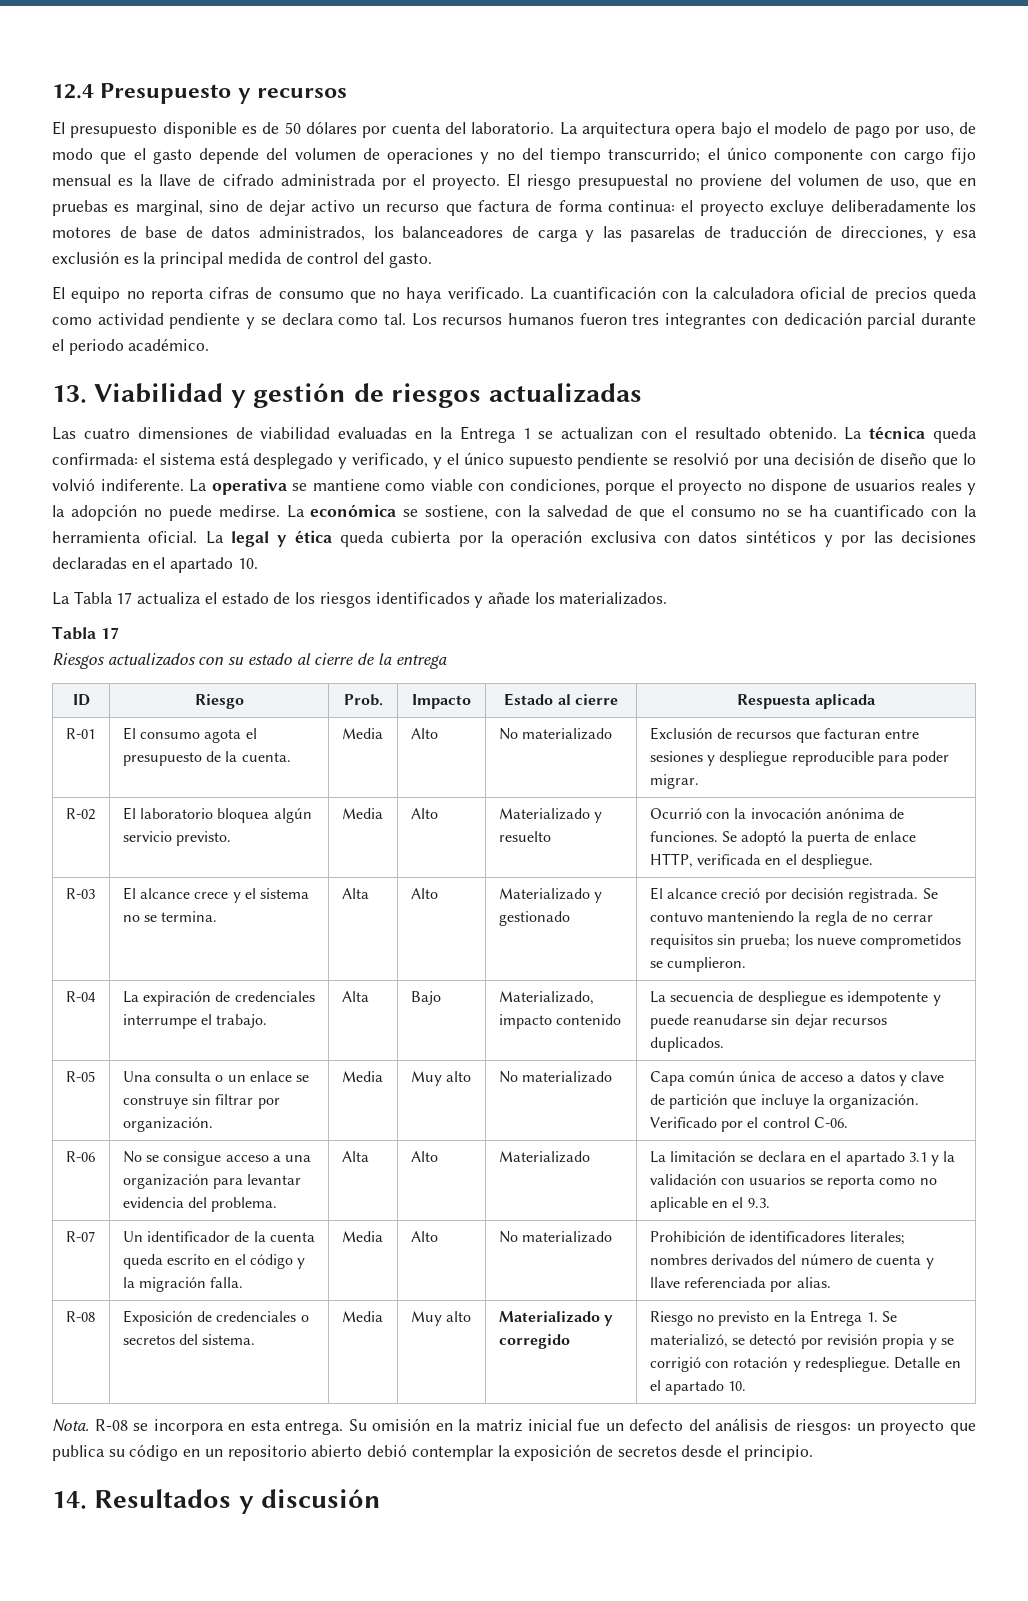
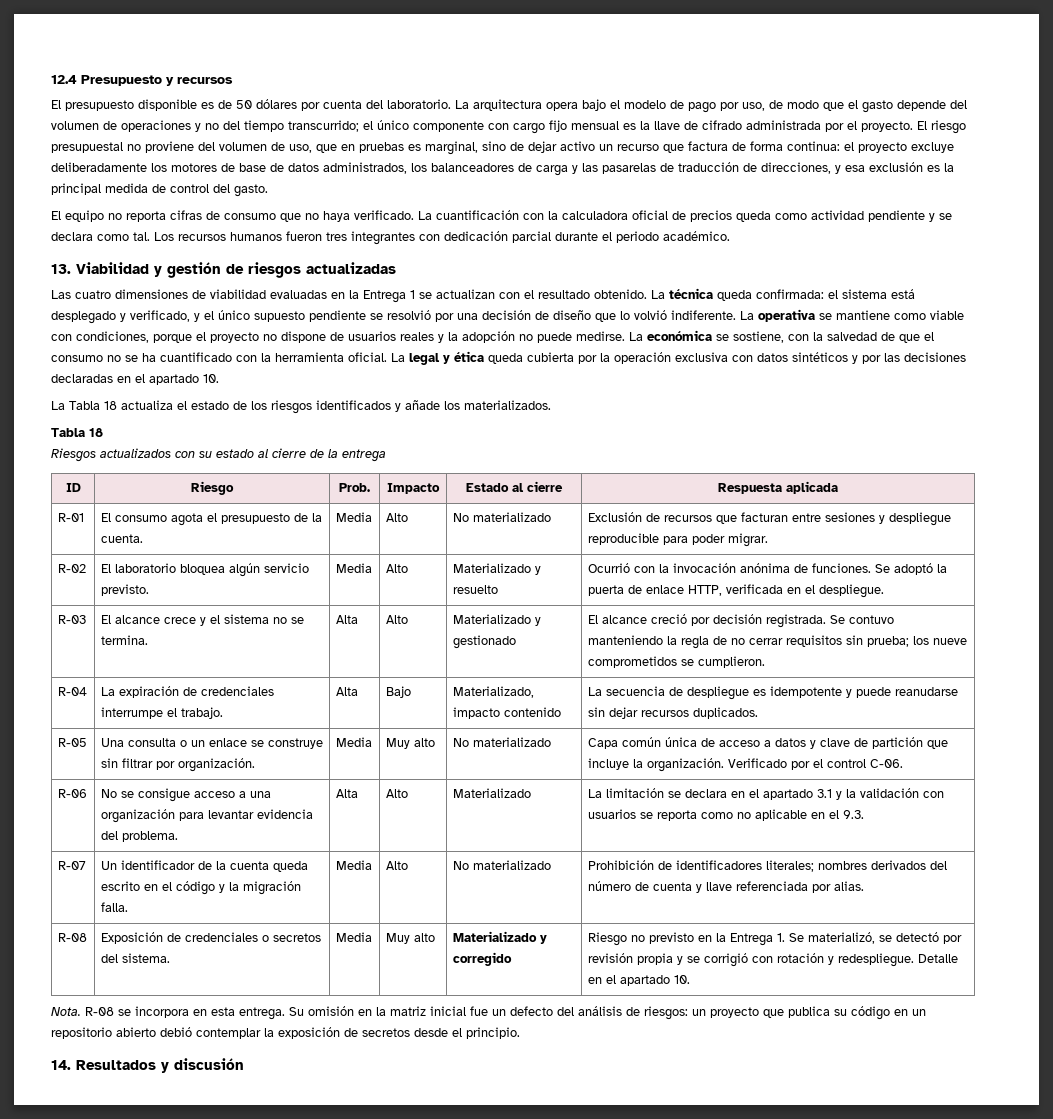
- La Tabla 17 actualiza el estado de los riesgos identificados y añade los materializados.
- Tabla 17
+ La Tabla 18 actualiza el estado de los riesgos identificados y añade los materializados.
+ Tabla 18

